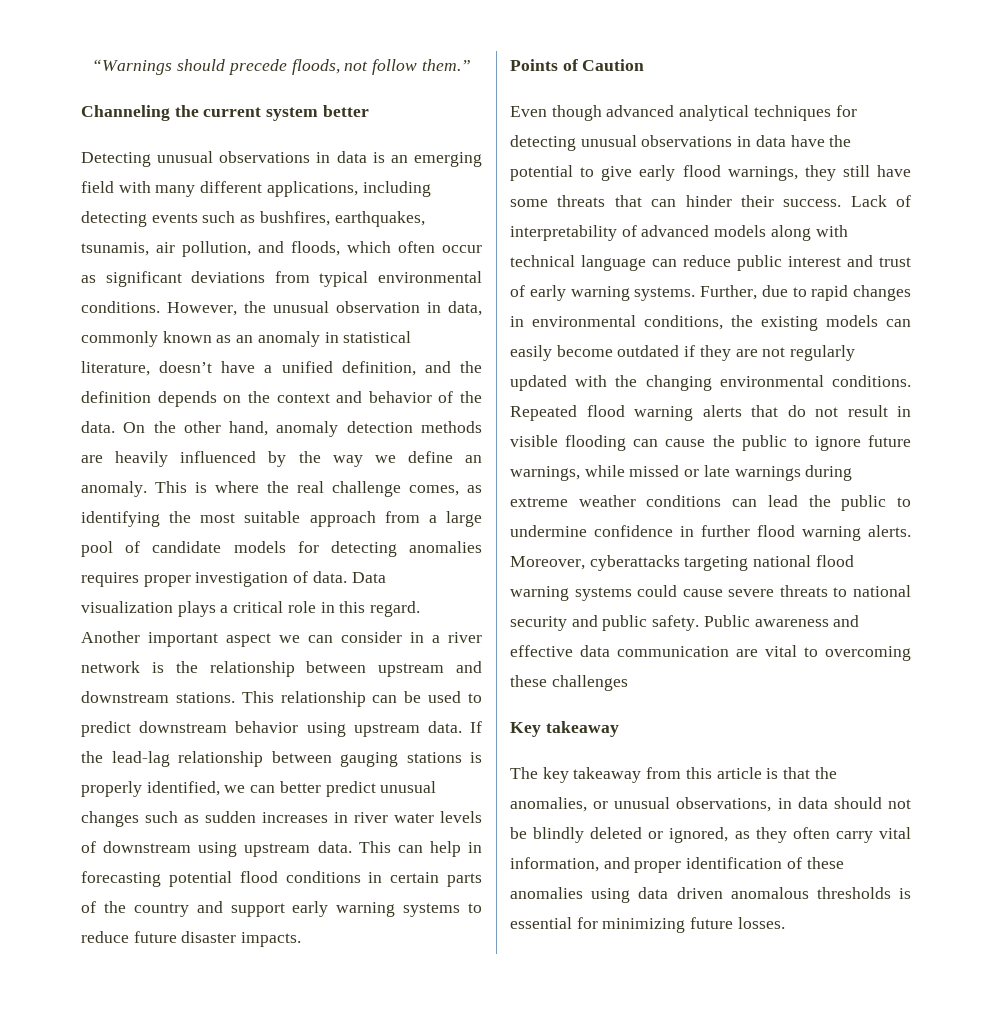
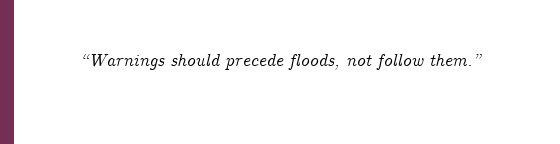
- Channeling the current system better
- Detecting unusual observations in data is an emerging field with many different applications, including detecting events such as bushfires, earthquakes, tsunamis, air pollution, and floods, which often occur as significant deviations from typical environmental conditions. However, the unusual observation in data, commonly known as an anomaly in statistical literature, doesn’t have a unified definition, and the definition depends on the context and behavior of the data. On the other hand, anomaly detection methods are heavily influenced by the way we define an anomaly. This is where the real challenge comes, as identifying the most suitable approach from a large pool of candidate models for detecting anomalies requires proper investigation of data. Data visualization plays a critical role in this regard. Another important aspect we can consider in a river network is the relationship between upstream and downstream stations. This relationship can be used to predict downstream behavior using upstream data. If the lead-lag relationship between gauging stations is properly identified, we can better predict unusual changes such as sudden increases in river water levels of downstream using upstream data. This can help in forecasting potential flood conditions in certain parts of the country and support early warning systems to reduce future disaster impacts.
- Points of Caution
- Even though advanced analytical techniques for detecting unusual observations in data have the potential to give early flood warnings, they still have some threats that can hinder their success. Lack of interpretability of advanced models along with technical language can reduce public interest and trust of early warning systems. Further, due to rapid changes in environmental conditions, the existing models can easily become outdated if they are not regularly updated with the changing environmental conditions. Repeated flood warning alerts that do not result in visible flooding can cause the public to ignore future warnings, while missed or late warnings during extreme weather conditions can lead the public to undermine confidence in further flood warning alerts. Moreover, cyberattacks targeting national flood warning systems could cause severe threats to national security and public safety. Public awareness and effective data communication are vital to overcoming these challenges
- Key takeaway
- The key takeaway from this article is that the anomalies, or unusual observations, in data should not be blindly deleted or ignored, as they often carry vital information, and proper identification of these anomalies using data driven anomalous thresholds is essential for minimizing future losses.

